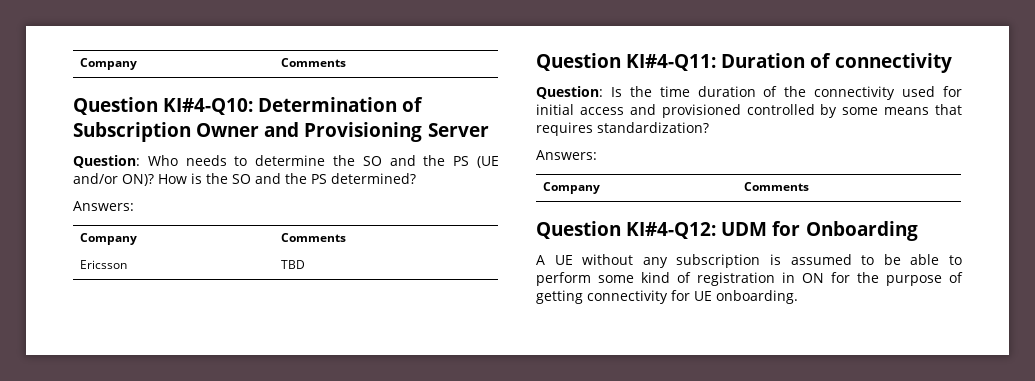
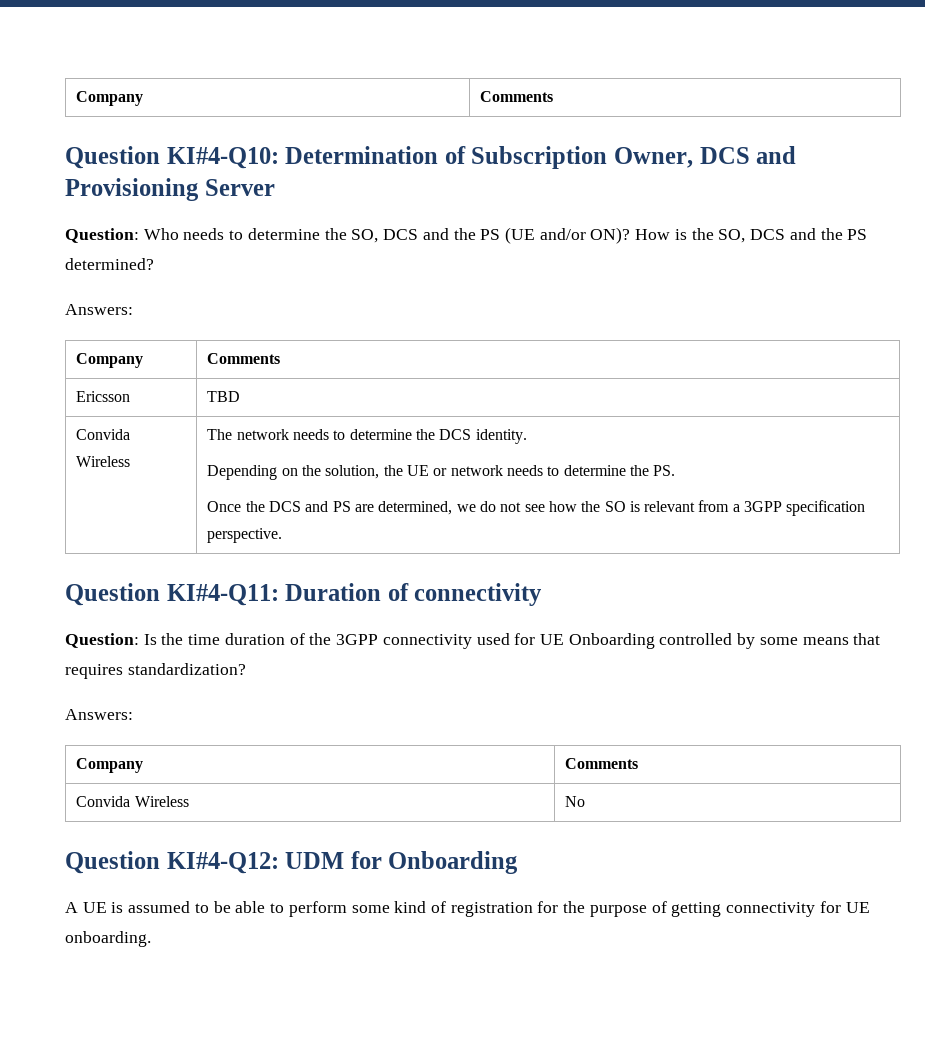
- Question KI#4-Q10: Determination of Subscription Owner and Provisioning Server
+ Question KI#4-Q10: Determination of Subscription Owner, DCS and Provisioning Server
- Question: Who needs to determine the SO and the PS (UE and/or ON)?
+ Question: Who needs to determine the SO, DCS and the PS (UE and/or ON)?
- How is the SO and the PS determined?
+ How is the SO, DCS and the PS determined?
+ Convida Wireless | The network needs to determine the DCS identity.
+ Depending on the solution, the UE or network needs to determine the PS.
+ Once the DCS and PS are determined, we do not see how the SO is relevant from a 3GPP specification perspective.
- Question: Is the time duration of the connectivity used for initial access and provisioned controlled by some means that requires standardization?
+ Question: Is the time duration of the 3GPP connectivity used for UE Onboarding controlled by some means that requires standardization?
+ Convida Wireless | No
- A UE without any subscription is assumed to be able to perform some kind of registration in ON for the purpose of getting connectivity for UE onboarding.
+ A UE is assumed to be able to perform some kind of registration for the purpose of getting connectivity for UE onboarding.

